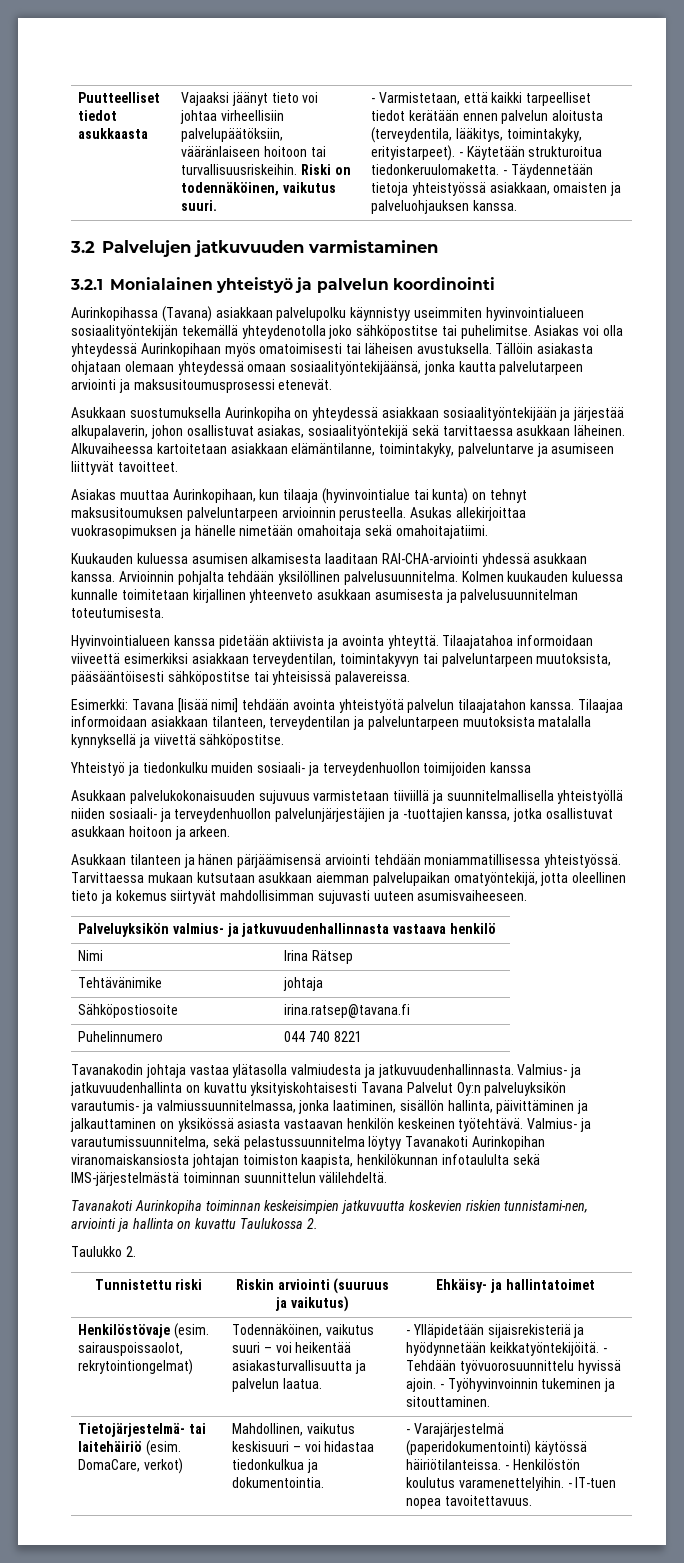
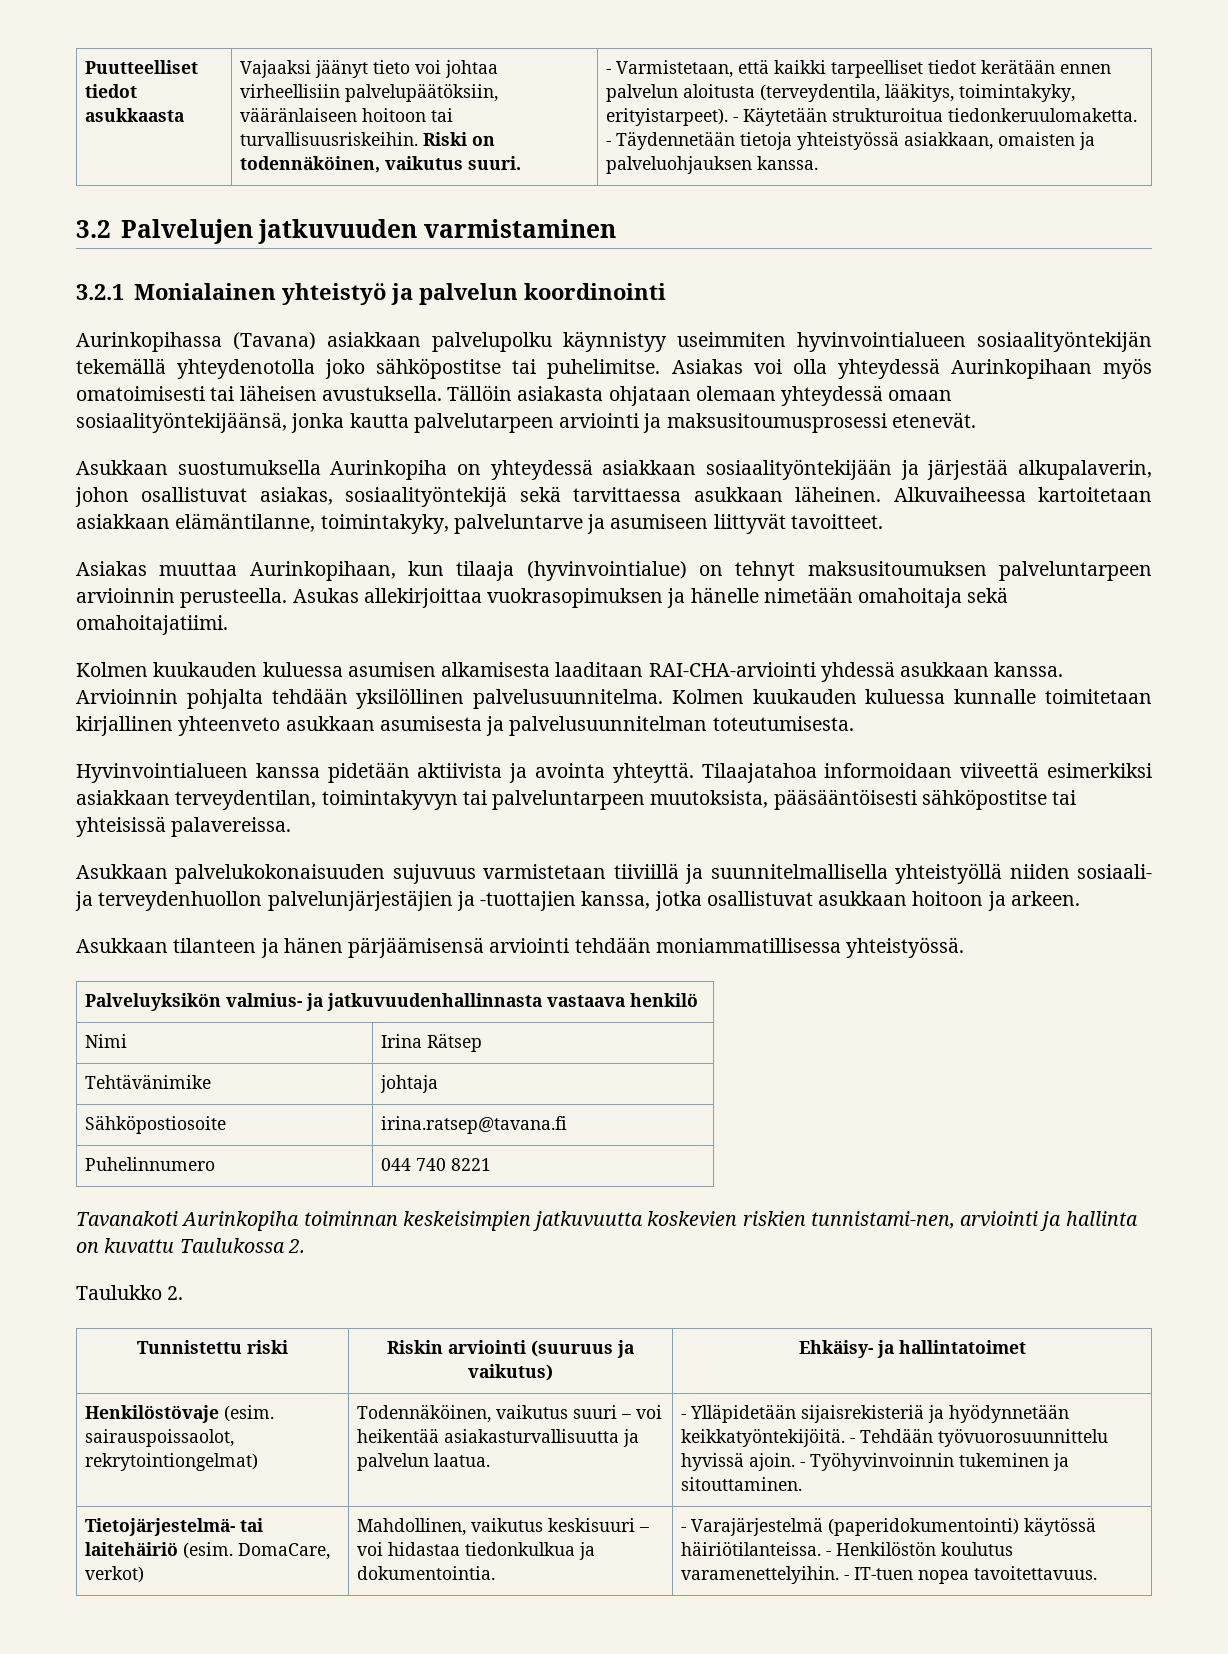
- Asiakas muuttaa Aurinkopihaan, kun tilaaja (hyvinvointialue tai kunta) on tehnyt maksusitoumuksen palveluntarpeen arvioinnin perusteella.
+ Asiakas muuttaa Aurinkopihaan, kun tilaaja (hyvinvointialue) on tehnyt maksusitoumuksen palveluntarpeen arvioinnin perusteella.
- Kuukauden kuluessa asumisen alkamisesta laaditaan RAI-CHA-arviointi yhdessä asukkaan kanssa.
+ Kolmen kuukauden kuluessa asumisen alkamisesta laaditaan RAI-CHA-arviointi yhdessä asukkaan kanssa.
- Esimerkki: Tavana [lisää nimi] tehdään avointa yhteistyötä palvelun tilaajatahon kanssa. Tilaajaa informoidaan asiakkaan tilanteen, terveydentilan ja palveluntarpeen muutoksista matalalla kynnyksellä ja viivettä sähköpostitse.
- Yhteistyö ja tiedonkulku muiden sosiaali- ja terveydenhuollon toimijoiden kanssa
- Tarvittaessa mukaan kutsutaan asukkaan aiemman palvelupaikan omatyöntekijä, jotta oleellinen tieto ja kokemus siirtyvät mahdollisimman sujuvasti uuteen asumisvaiheeseen.
- Tavanakodin johtaja vastaa ylätasolla valmiudesta ja jatkuvuudenhallinnasta. Valmius- ja jatkuvuudenhallinta on kuvattu yksityiskohtaisesti Tavana Palvelut Oy:n palveluyksikön varautumis- ja valmiussuunnitelmassa, jonka laatiminen, sisällön hallinta, päivittäminen ja jalkauttaminen on yksikössä asiasta vastaavan henkilön keskeinen työtehtävä. Valmius- ja varautumissuunnitelma, sekä pelastussuunnitelma löytyy Tavanakoti Aurinkopihan viranomaiskansiosta johtajan toimiston kaapista, henkilökunnan infotaululta sekä IMS-järjestelmästä toiminnan suunnittelun välilehdeltä.

